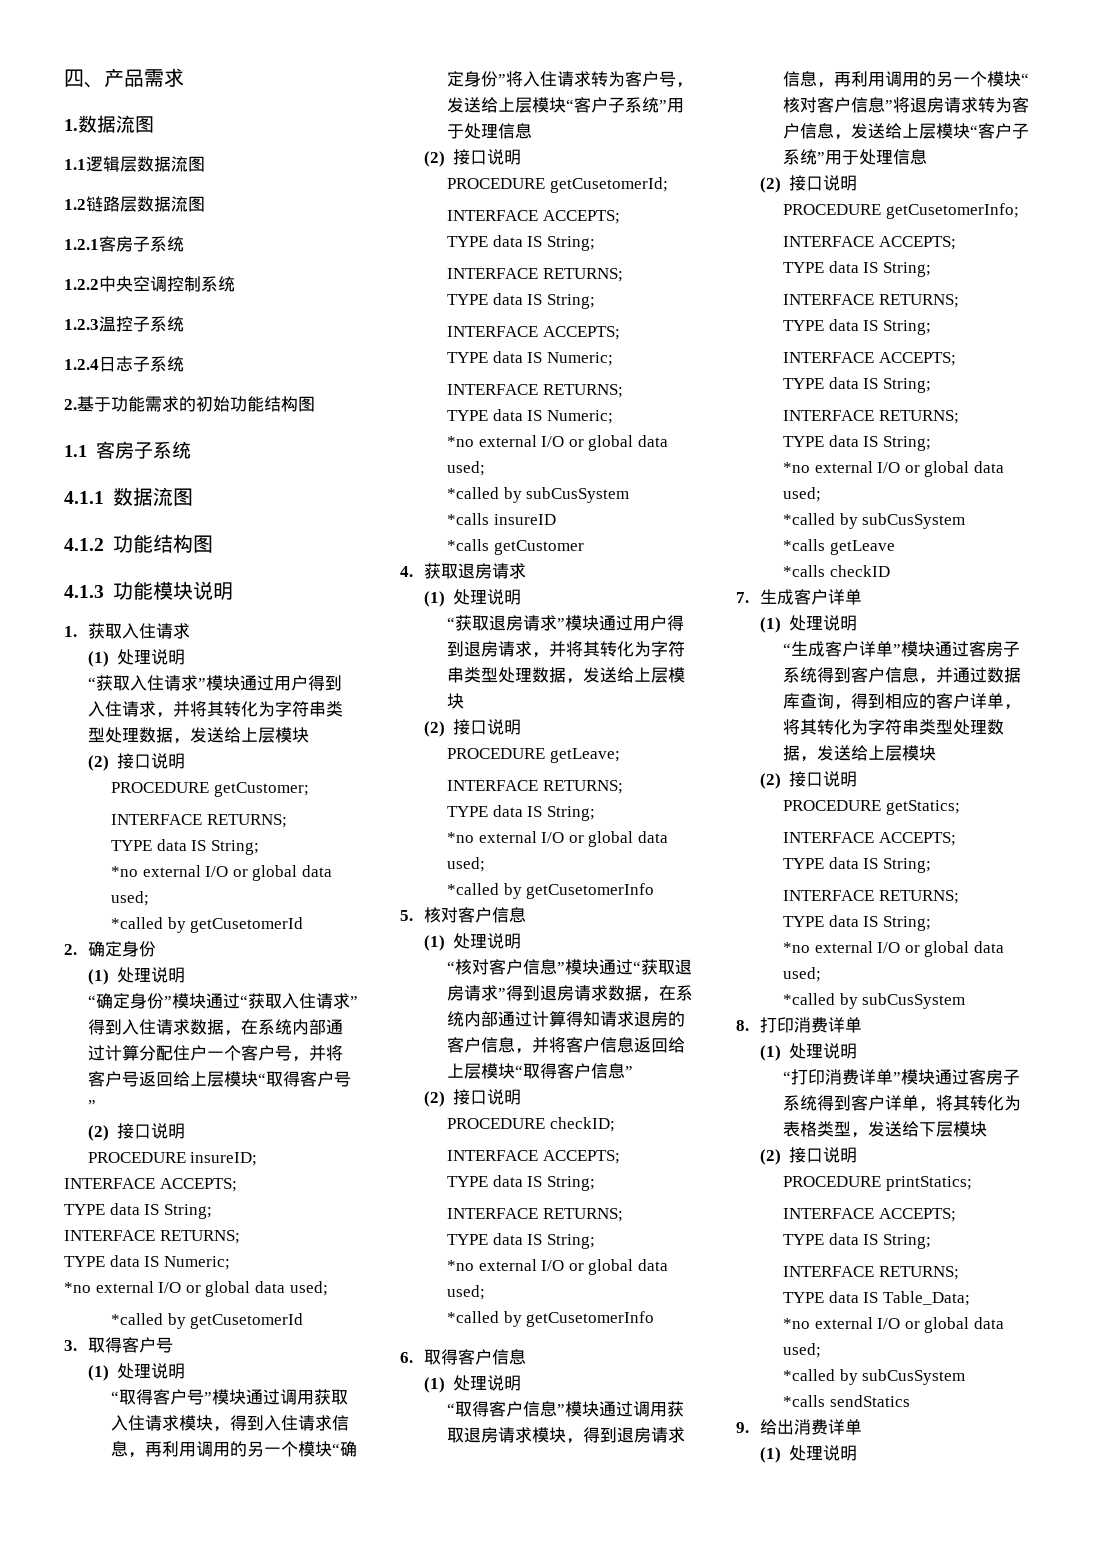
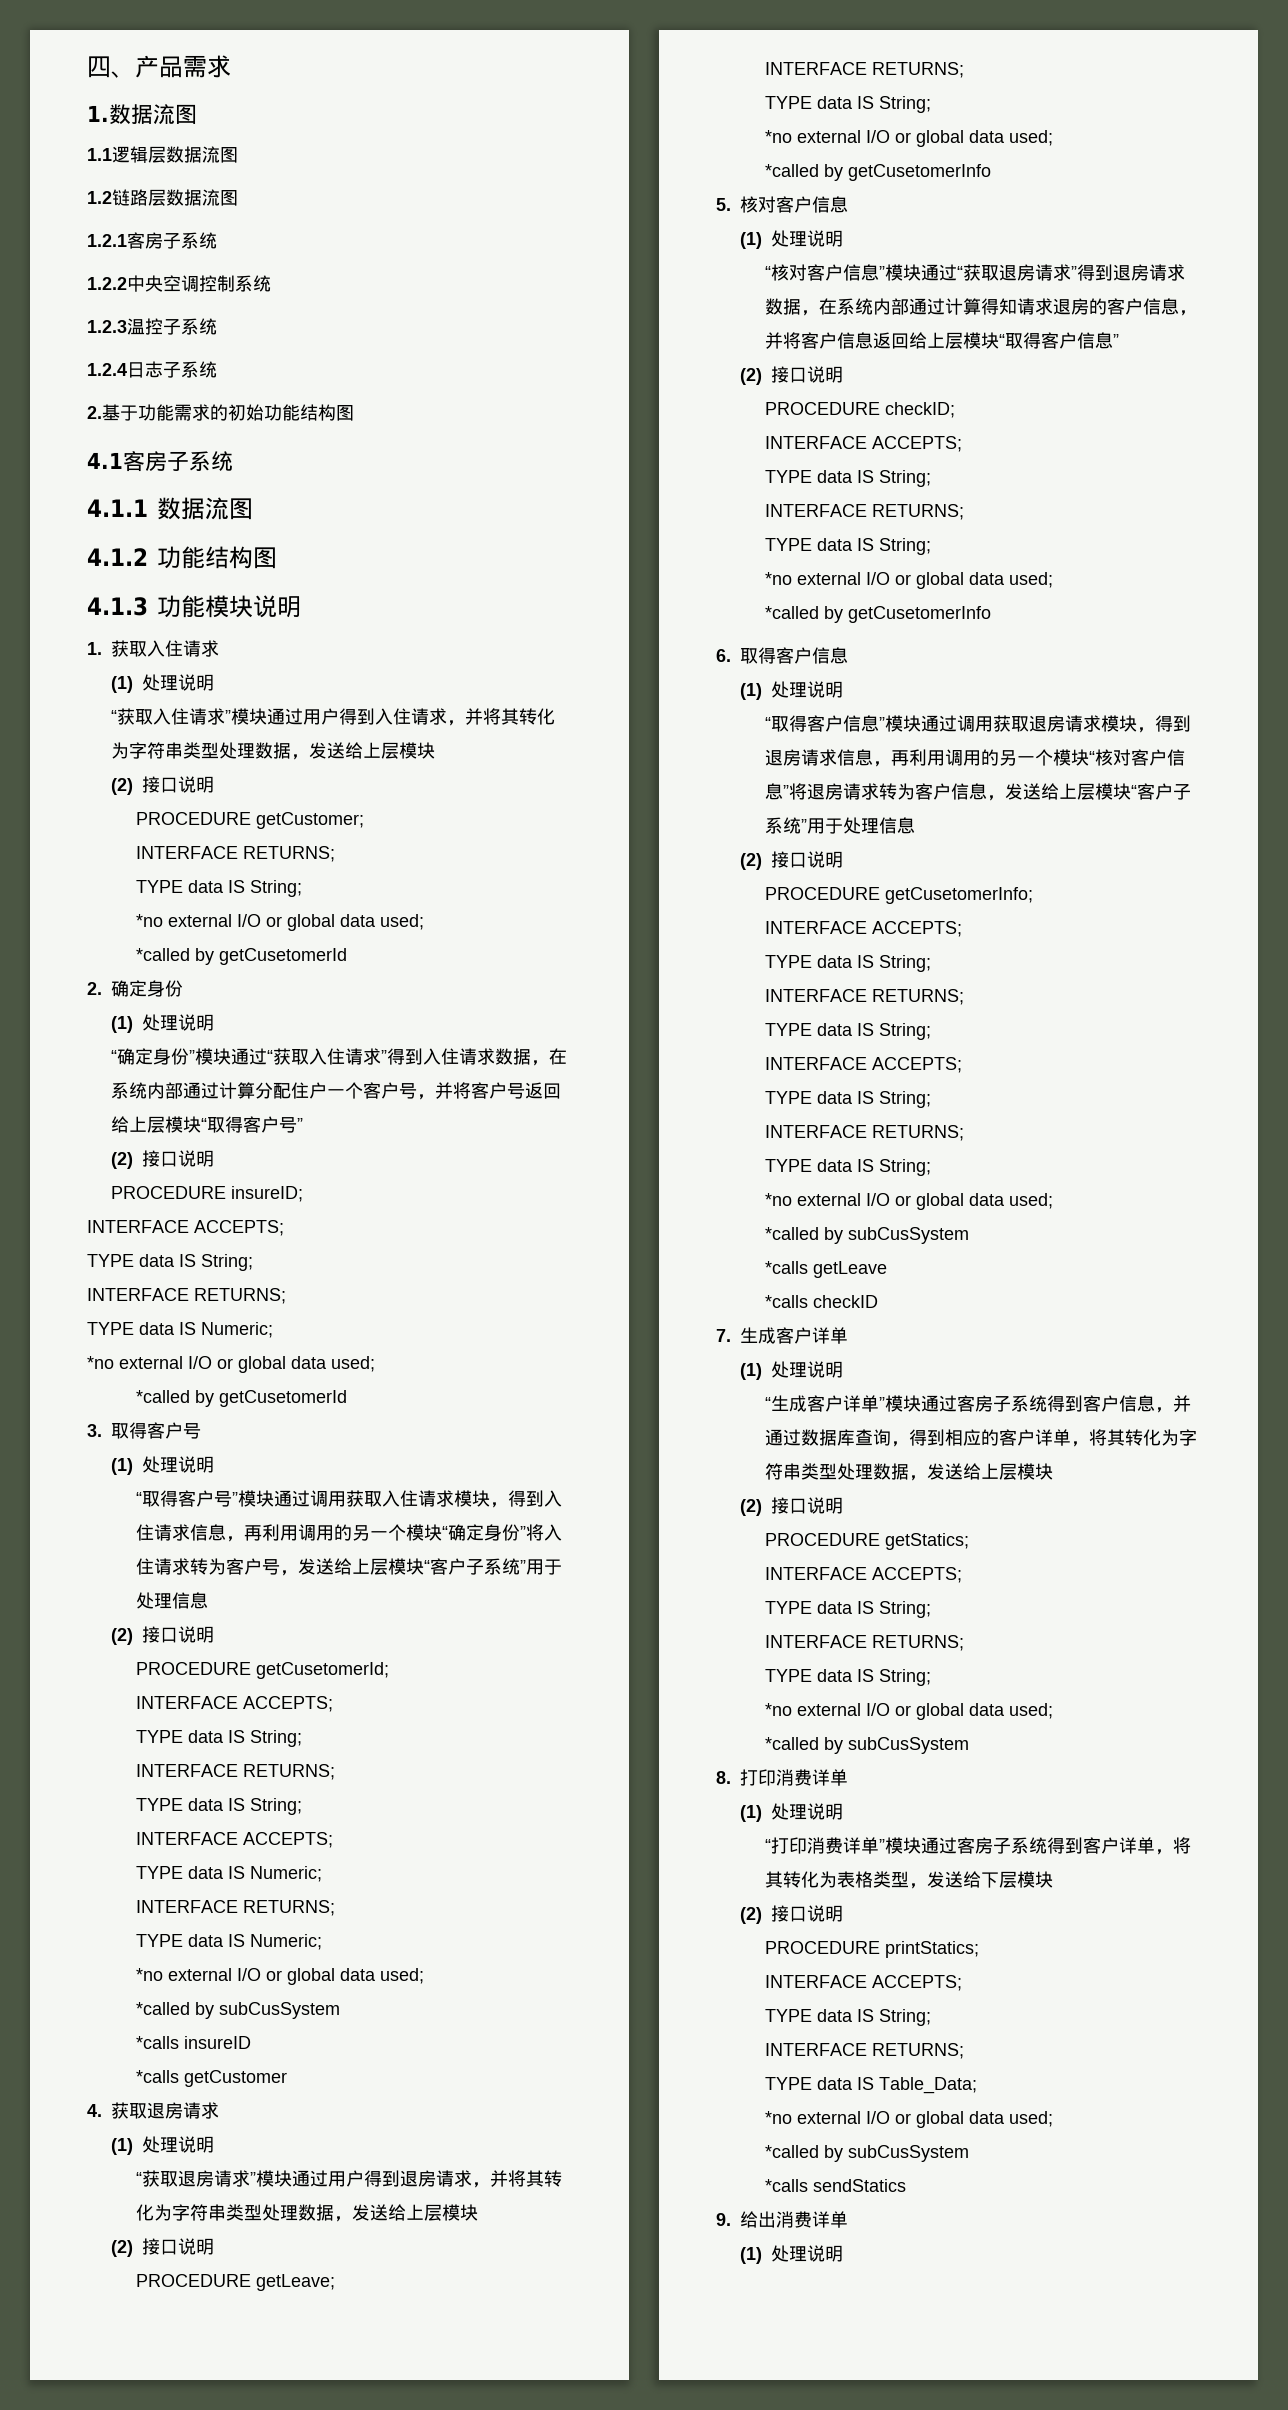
- 1.1客房子系统
+ 4.1客房子系统

